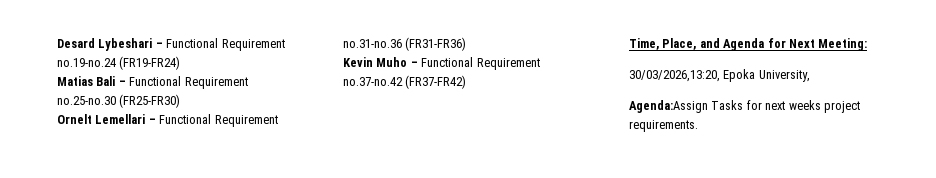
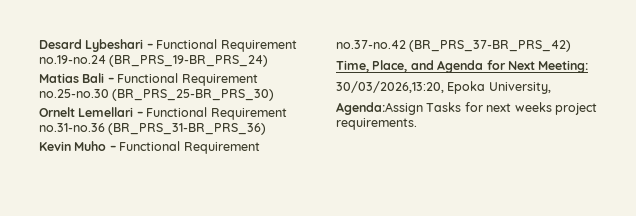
- Desard Lybeshari – Functional Requirement no.19-no.24 (FR19-FR24)
+ Desard Lybeshari – Functional Requirement no.19-no.24 (BR_PRS_19-BR_PRS_24)
- Matias Bali – Functional Requirement no.25-no.30 (FR25-FR30)
+ Matias Bali – Functional Requirement no.25-no.30 (BR_PRS_25-BR_PRS_30)
- Ornelt Lemellari – Functional Requirement no.31-no.36 (FR31-FR36)
+ Ornelt Lemellari – Functional Requirement no.31-no.36 (BR_PRS_31-BR_PRS_36)
- Kevin Muho – Functional Requirement no.37-no.42 (FR37-FR42)
+ Kevin Muho – Functional Requirement no.37-no.42 (BR_PRS_37-BR_PRS_42)

